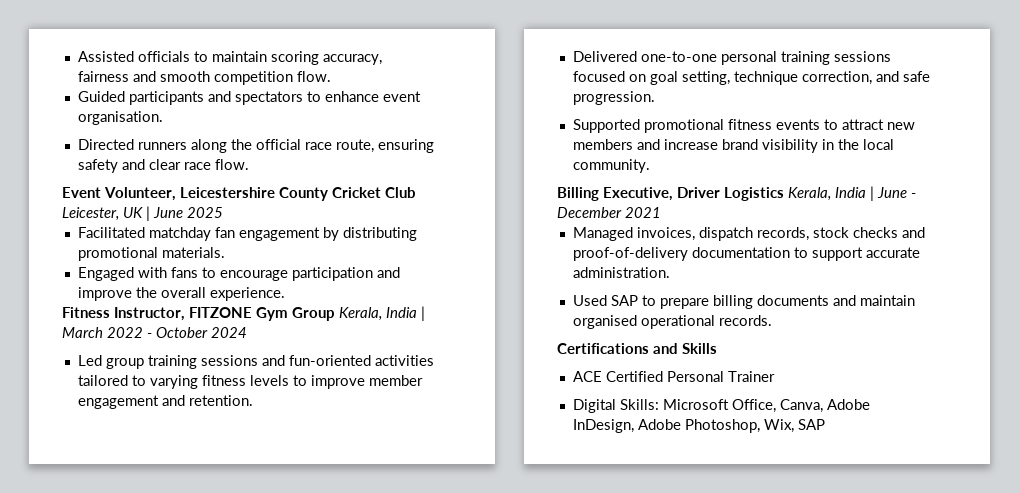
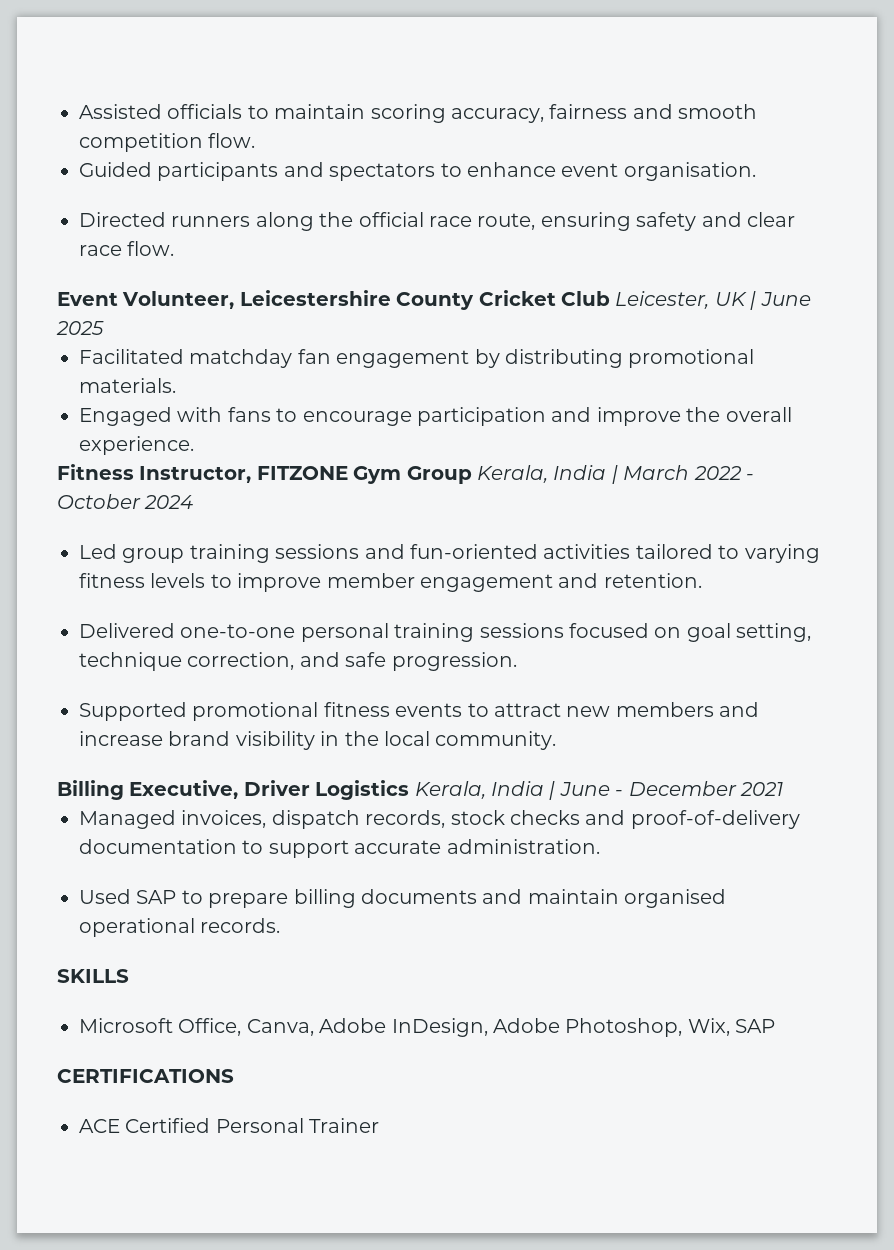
- Certifications and Skills
- ACE Certified Personal Trainer
- Digital Skills: Microsoft Office, Canva, Adobe InDesign, Adobe Photoshop, Wix, SAP
+ SKILLS
+ Microsoft Office, Canva, Adobe InDesign, Adobe Photoshop, Wix, SAP
+ CERTIFICATIONS
+ ACE Certified Personal Trainer

